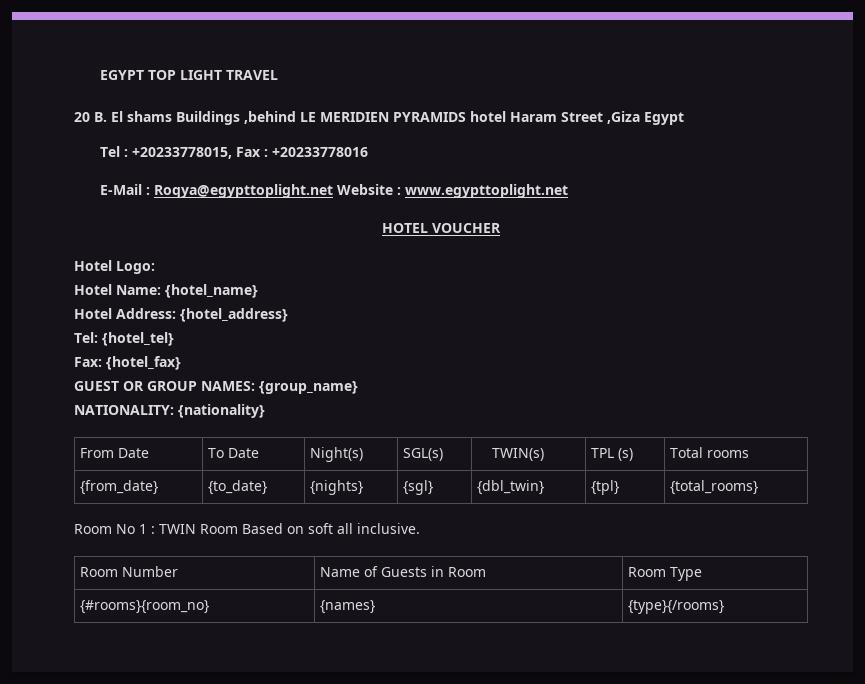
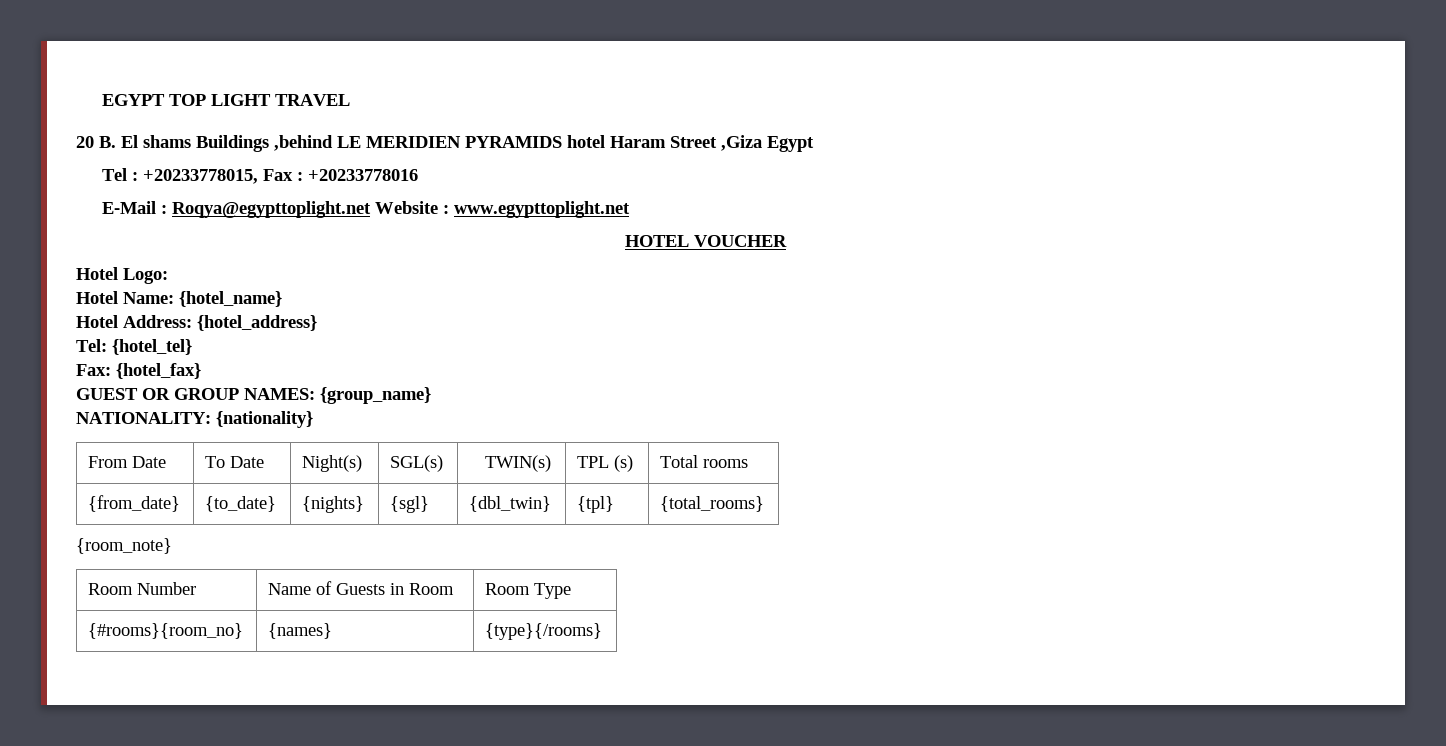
- Room No 1 : TWIN Room Based on soft all inclusive.
+ {room_note}

